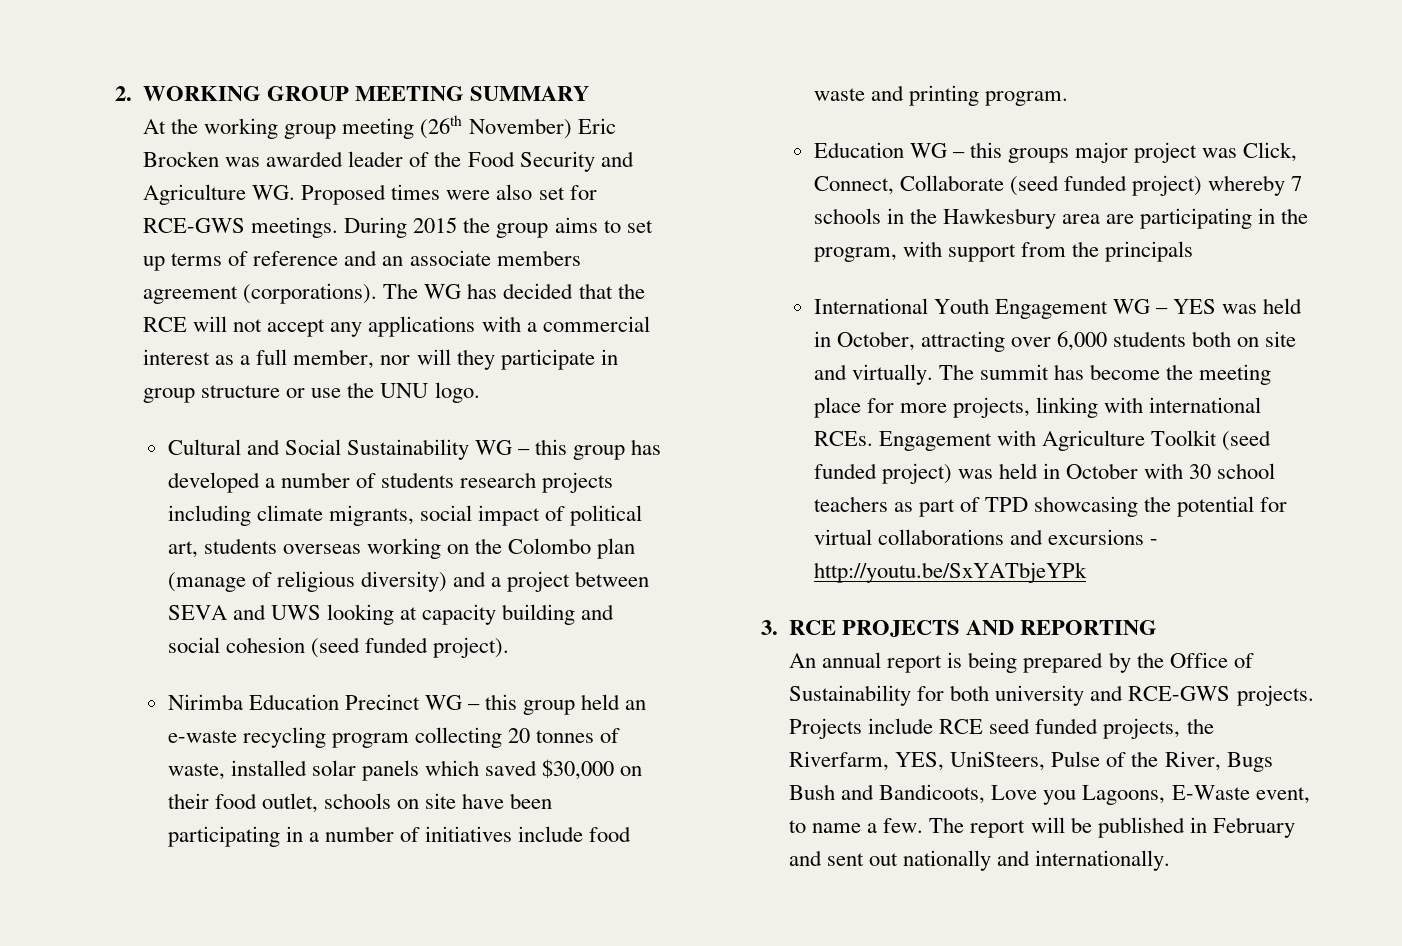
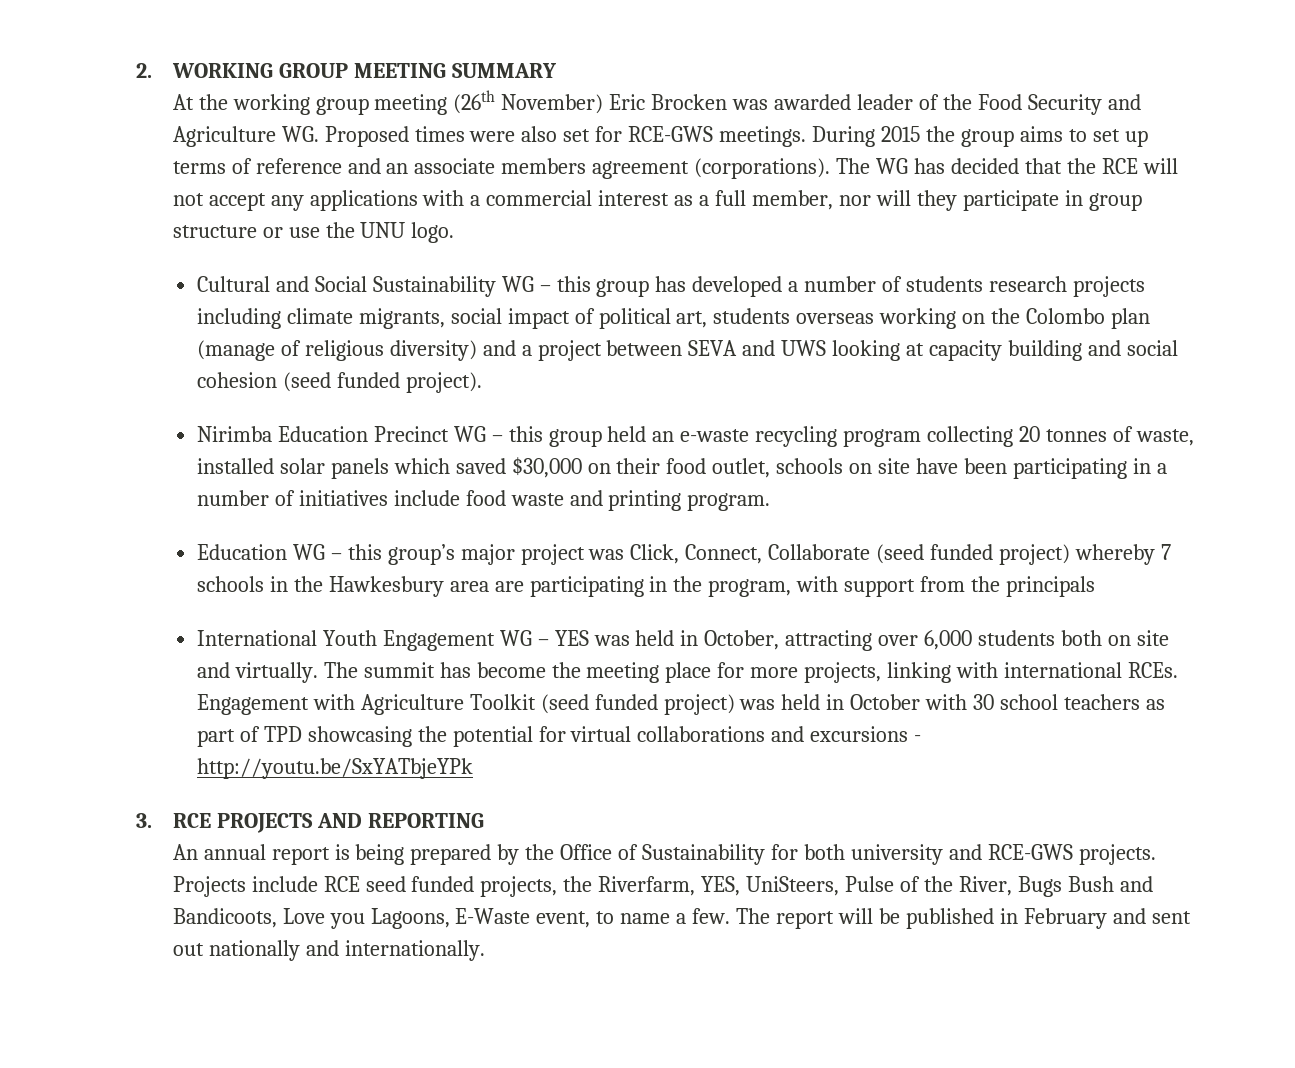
- Education WG – this groups major project was Click, Connect, Collaborate (seed funded project) whereby 7 schools in the Hawkesbury area are participating in the program, with support from the principals
+ Education WG – this group’s major project was Click, Connect, Collaborate (seed funded project) whereby 7 schools in the Hawkesbury area are participating in the program, with support from the principals

